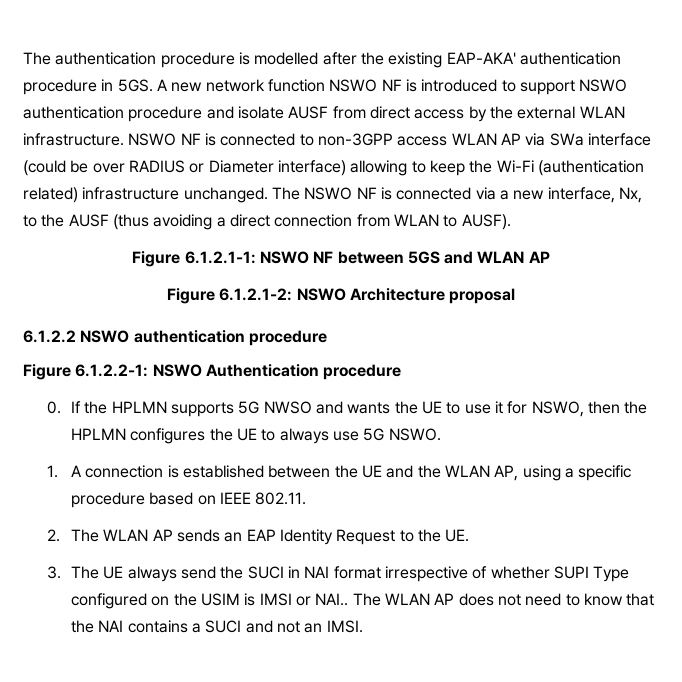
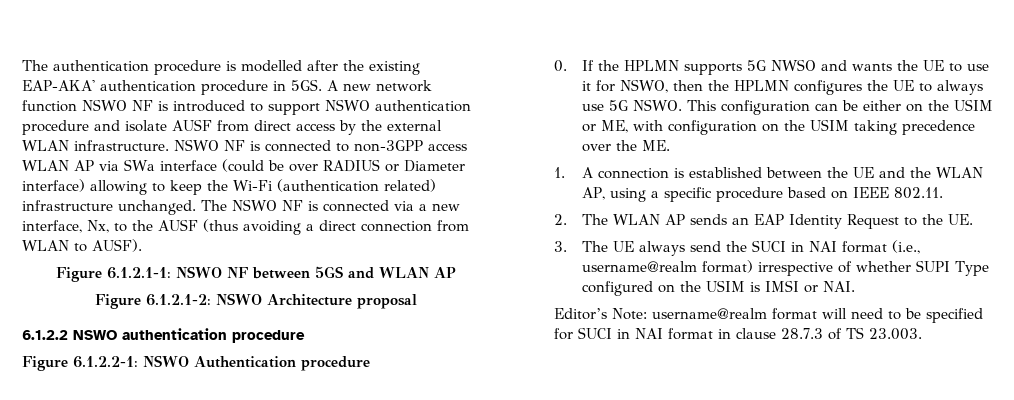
+ This configuration can be either on the USIM or ME, with configuration on the USIM taking precedence over the ME.
- 3. The UE always send the SUCI in NAI format irrespective of whether SUPI Type configured on the USIM is IMSI or NAI.. The WLAN AP does not need to know that the NAI contains a SUCI and not an IMSI.
+ 3. The UE always send the SUCI in NAI format (i.e., username@realm format) irrespective of whether SUPI Type configured on the USIM is IMSI or NAI.
+ Editor’s Note: username@realm format will need to be specified for SUCI in NAI format in clause 28.7.3 of TS 23.003.

